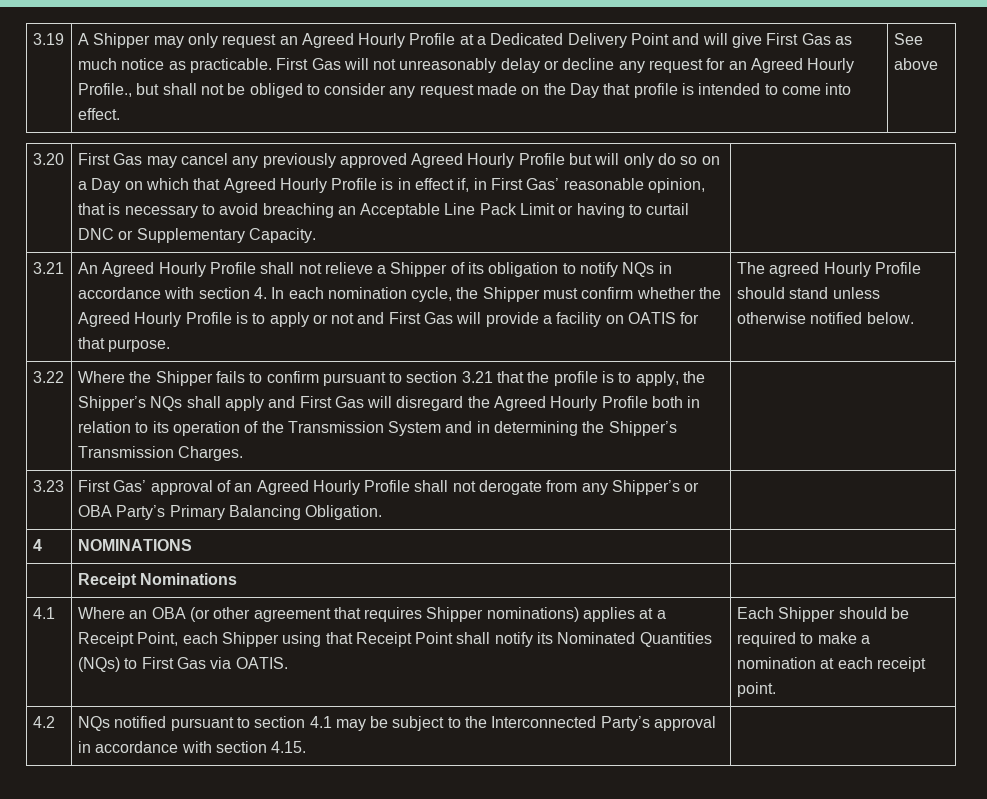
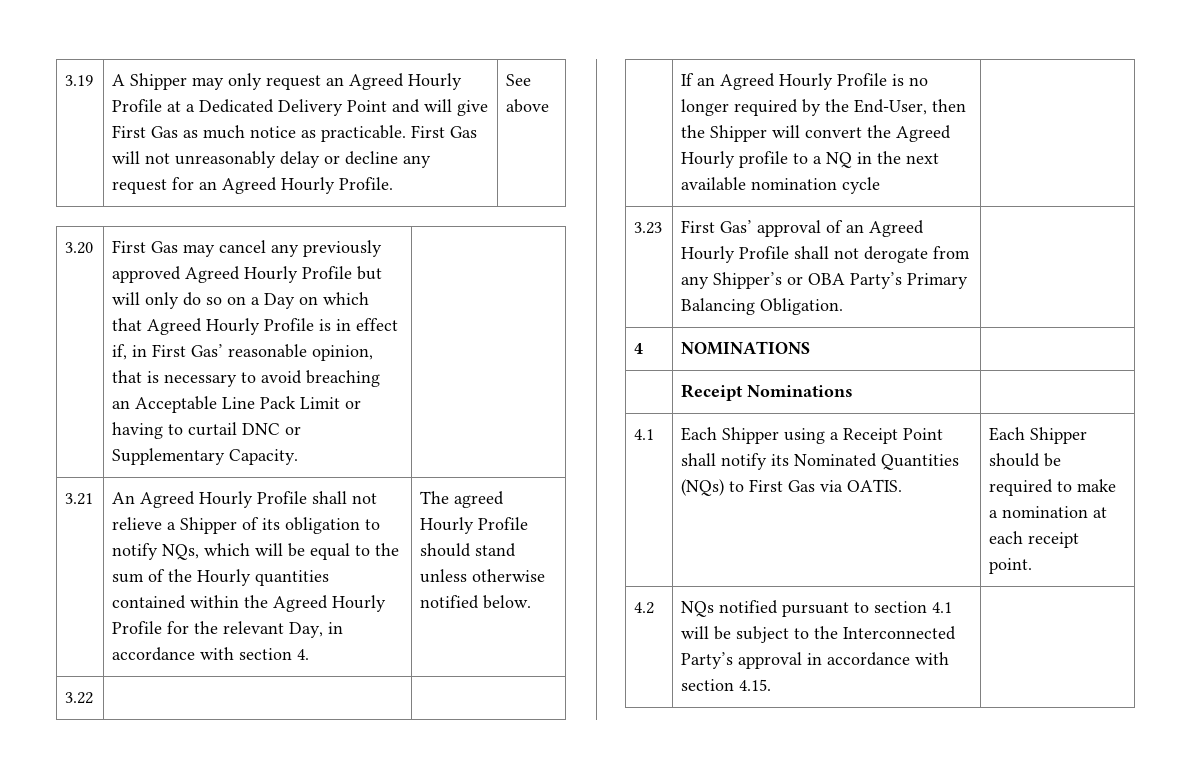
- First Gas will not unreasonably delay or decline any request for an Agreed Hourly Profile., but shall not be obliged to consider any request made on the Day that profile is intended to come into effect.
+ First Gas will not unreasonably delay or decline any request for an Agreed Hourly Profile.
- An Agreed Hourly Profile shall not relieve a Shipper of its obligation to notify NQs in accordance with section 4. In each nomination cycle, the Shipper must confirm whether the Agreed Hourly Profile is to apply or not and First Gas will provide a facility on OATIS for that purpose.
+ An Agreed Hourly Profile shall not relieve a Shipper of its obligation to notify NQs, which will be equal to the sum of the Hourly quantities contained within the Agreed Hourly Profile for the relevant Day, in accordance with section 4.
- Where the Shipper fails to confirm pursuant to section 3.21 that the profile is to apply, the Shipper’s NQs shall apply and First Gas will disregard the Agreed Hourly Profile both in relation to its operation of the Transmission System and in determining the Shipper’s Transmission Charges.
+ | If an Agreed Hourly Profile is no longer required by the End-User, then the Shipper will convert the Agreed Hourly profile to a NQ in the next available nomination cycle |
- Where an OBA (or other agreement that requires Shipper nominations) applies at a Receipt Point, each Shipper using that Receipt Point shall notify its Nominated Quantities (NQs) to First Gas via OATIS.
+ Each Shipper using a Receipt Point shall notify its Nominated Quantities (NQs) to First Gas via OATIS.
- 4.2 | NQs notified pursuant to section 4.1 may be subject to the Interconnected Party’s approval in accordance with section 4.15. |
+ 4.2 | NQs notified pursuant to section 4.1 will be subject to the Interconnected Party’s approval in accordance with section 4.15. |

